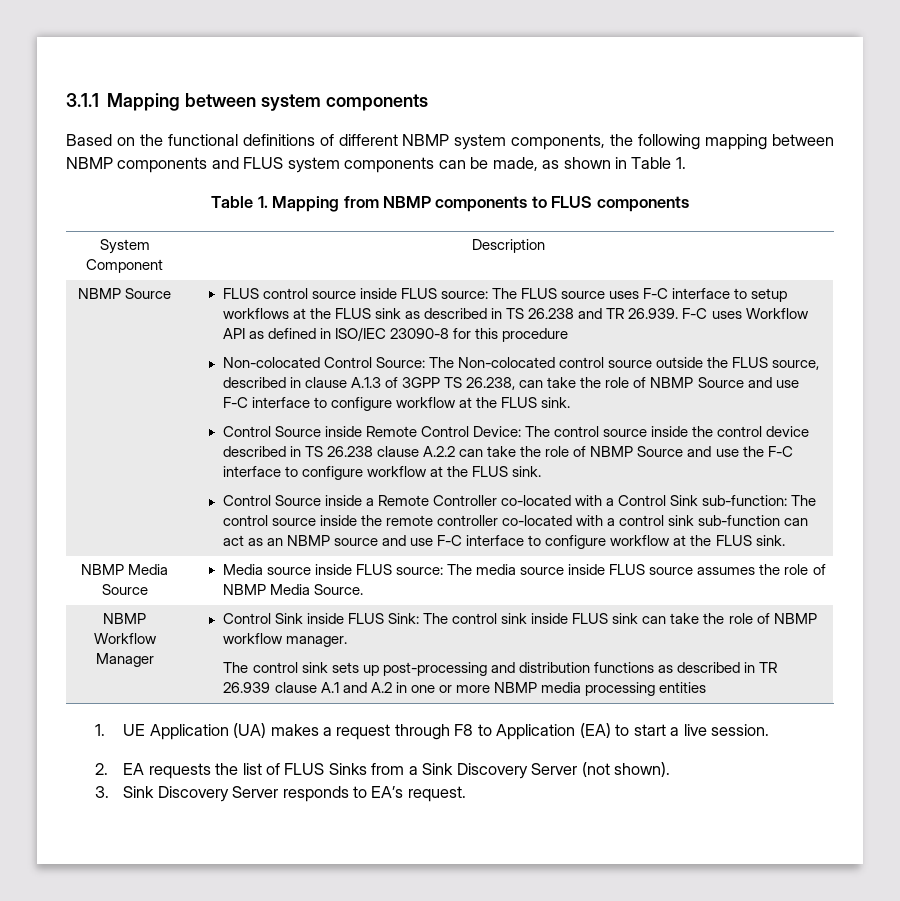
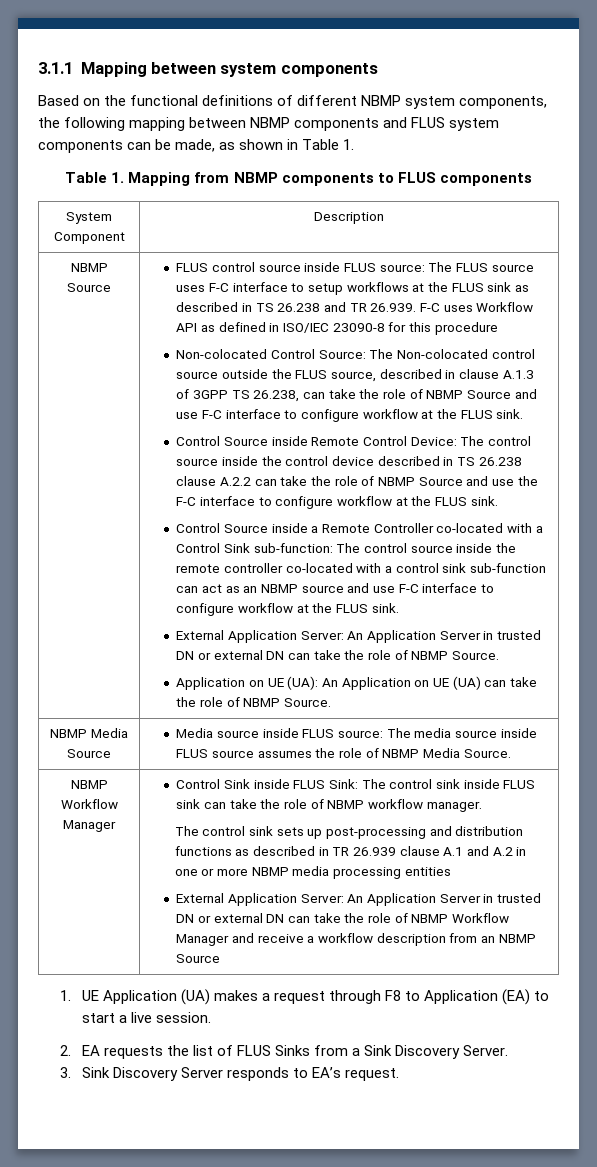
+ External Application Server: An Application Server in trusted DN or external DN can take the role of NBMP Source.
+ Application on UE (UA): An Application on UE (UA) can take the role of NBMP Source.
+ External Application Server: An Application Server in trusted DN or external DN can take the role of NBMP Workflow Manager and receive a workflow description from an NBMP Source
- 2. EA requests the list of FLUS Sinks from a Sink Discovery Server (not shown).
+ 2. EA requests the list of FLUS Sinks from a Sink Discovery Server.

